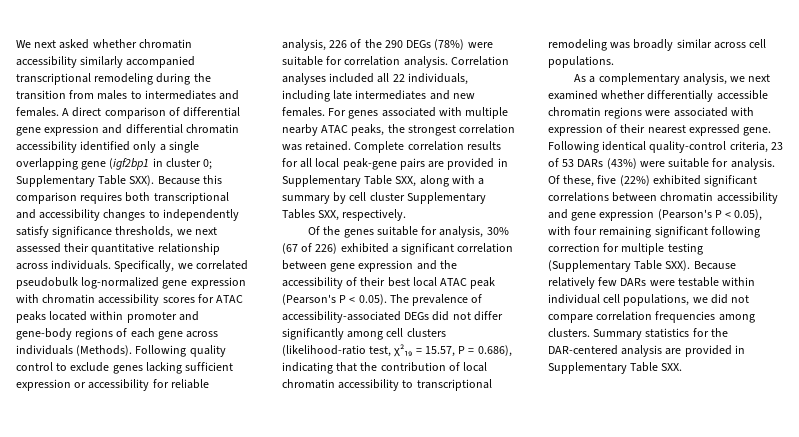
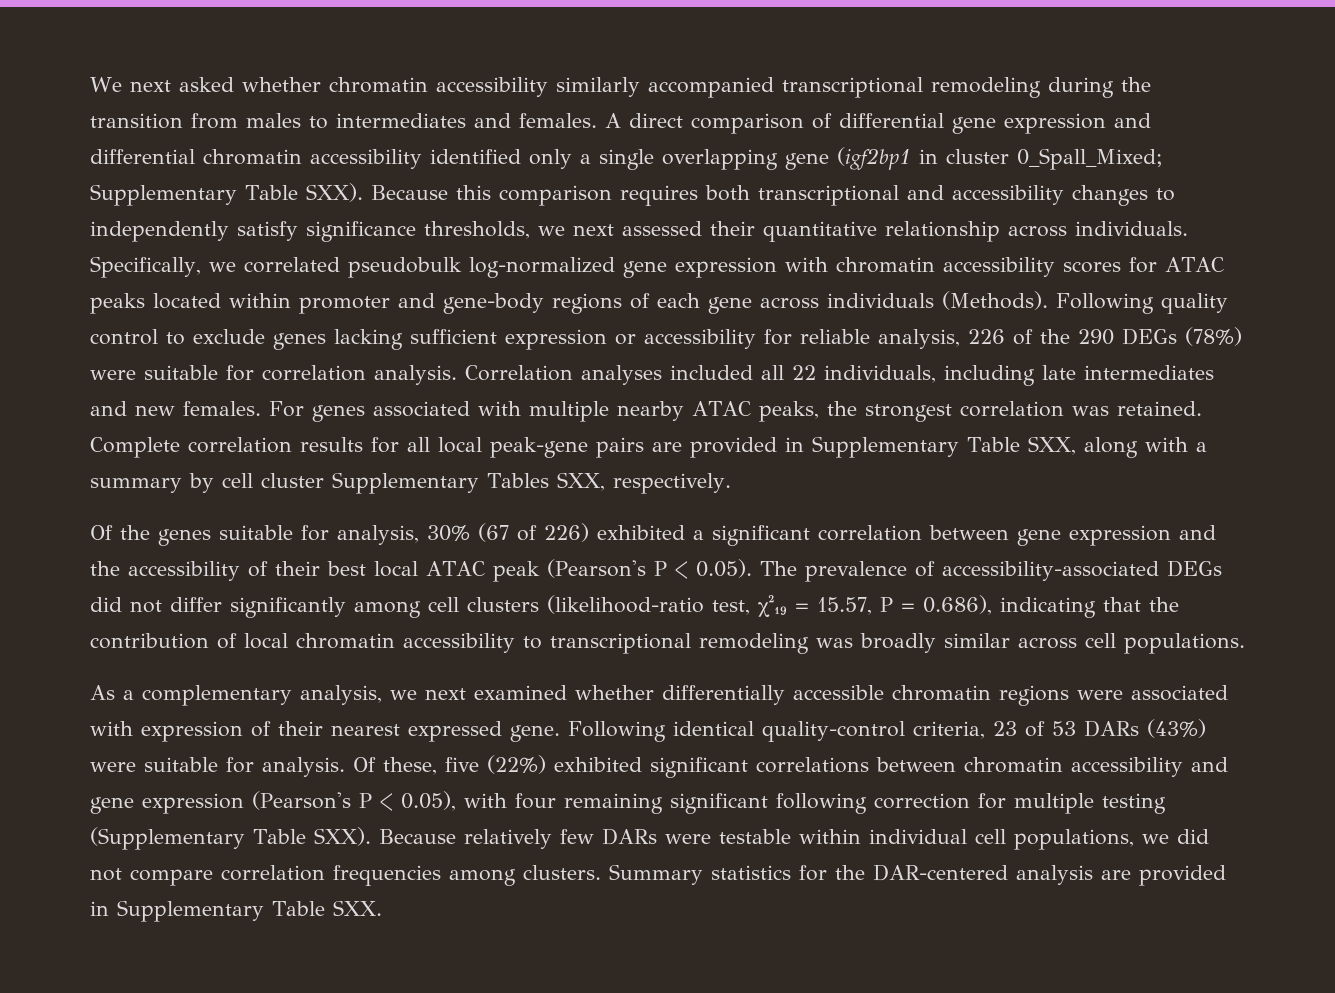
- A direct comparison of differential gene expression and differential chromatin accessibility identified only a single overlapping gene (igf2bp1 in cluster 0; Supplementary Table SXX).
+ A direct comparison of differential gene expression and differential chromatin accessibility identified only a single overlapping gene (igf2bp1 in cluster 0_Spall_Mixed; Supplementary Table SXX).

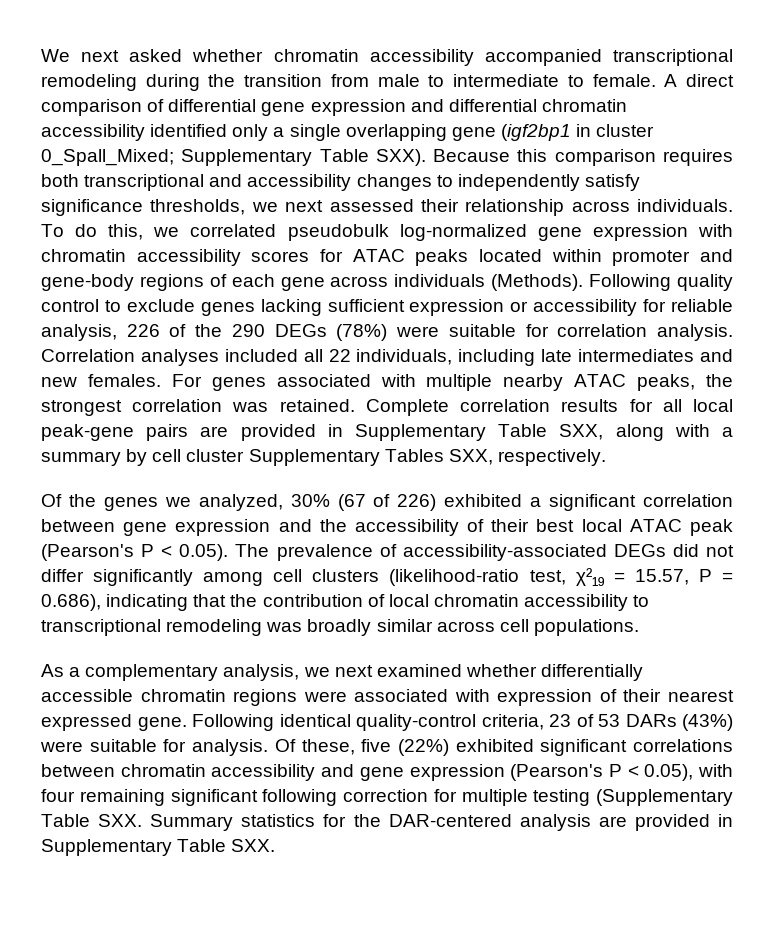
- We next asked whether chromatin accessibility similarly accompanied transcriptional remodeling during the transition from males to intermediates and females.
+ We next asked whether chromatin accessibility accompanied transcriptional remodeling during the transition from male to intermediate to female.
- Because this comparison requires both transcriptional and accessibility changes to independently satisfy significance thresholds, we next assessed their quantitative relationship across individuals.
+ Because this comparison requires both transcriptional and accessibility changes to independently satisfy significance thresholds, we next assessed their relationship across individuals.
- Specifically, we correlated pseudobulk log-normalized gene expression with chromatin accessibility scores for ATAC peaks located within promoter and gene-body regions of each gene across individuals (Methods).
+ To do this, we correlated pseudobulk log-normalized gene expression with chromatin accessibility scores for ATAC peaks located within promoter and gene-body regions of each gene across individuals (Methods).
- Of the genes suitable for analysis, 30% (67 of 226) exhibited a significant correlation between gene expression and the accessibility of their best local ATAC peak (Pearson's P < 0.05). The prevalence of accessibility-associated DEGs did not differ significantly among cell clusters (likelihood-ratio test, χ²₁₉ = 15.57, P = 0.686), indicating that the contribution of local chromatin accessibility to transcriptional remodeling was broadly similar across cell populations.
+ Of the genes we analyzed, 30% (67 of 226) exhibited a significant correlation between gene expression and the accessibility of their best local ATAC peak (Pearson's P < 0.05). The prevalence of accessibility-associated DEGs did not differ significantly among cell clusters (likelihood-ratio test, χ²₁₉ = 15.57, P = 0.686), indicating that the contribution of local chromatin accessibility to transcriptional remodeling was broadly similar across cell populations.
- Of these, five (22%) exhibited significant correlations between chromatin accessibility and gene expression (Pearson's P < 0.05), with four remaining significant following correction for multiple testing (Supplementary Table SXX). Because relatively few DARs were testable within individual cell populations, we did not compare correlation frequencies among clusters. Summary statistics for the DAR-centered analysis are provided in Supplementary Table SXX.
+ Of these, five (22%) exhibited significant correlations between chromatin accessibility and gene expression (Pearson's P < 0.05), with four remaining significant following correction for multiple testing (Supplementary Table SXX. Summary statistics for the DAR-centered analysis are provided in Supplementary Table SXX.

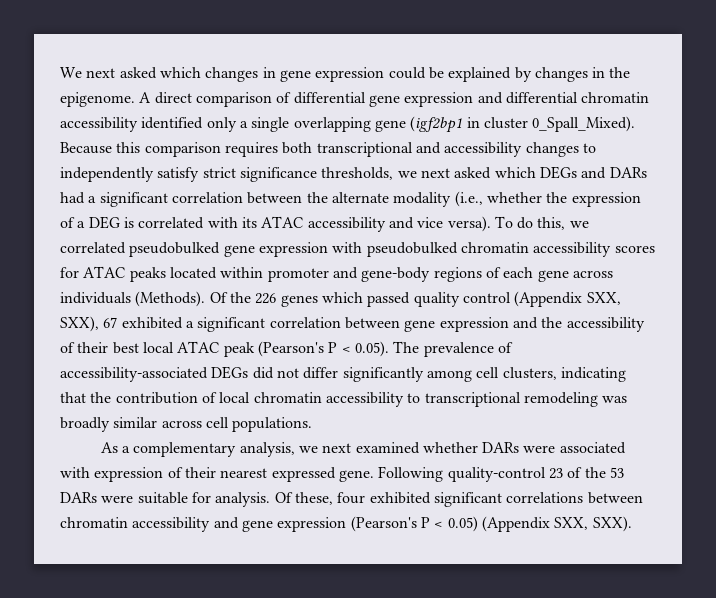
- We next asked whether chromatin accessibility accompanied transcriptional remodeling during the transition from male to intermediate to female.
+ We next asked which changes in gene expression could be explained by changes in the epigenome.
- A direct comparison of differential gene expression and differential chromatin accessibility identified only a single overlapping gene (igf2bp1 in cluster 0_Spall_Mixed; Supplementary Table SXX).
+ A direct comparison of differential gene expression and differential chromatin accessibility identified only a single overlapping gene (igf2bp1 in cluster 0_Spall_Mixed).
- Because this comparison requires both transcriptional and accessibility changes to independently satisfy significance thresholds, we next assessed their relationship across individuals.
+ Because this comparison requires both transcriptional and accessibility changes to independently satisfy strict significance thresholds, we next asked which DEGs and DARs had a significant correlation between the alternate modality (i.e., whether the expression of a DEG is correlated with its ATAC accessibility and vice versa).
- To do this, we correlated pseudobulk log-normalized gene expression with chromatin accessibility scores for ATAC peaks located within promoter and gene-body regions of each gene across individuals (Methods).
+ To do this, we correlated pseudobulked gene expression with pseudobulked chromatin accessibility scores for ATAC peaks located within promoter and gene-body regions of each gene across individuals (Methods).
- Following quality control to exclude genes lacking sufficient expression or accessibility for reliable analysis, 226 of the 290 DEGs (78%) were suitable for correlation analysis. Correlation analyses included all 22 individuals, including late intermediates and new females. For genes associated with multiple nearby ATAC peaks, the strongest correlation was retained. Complete correlation results for all local peak-gene pairs are provided in Supplementary Table SXX, along with a summary by cell cluster Supplementary Tables SXX, respectively.
- Of the genes we analyzed, 30% (67 of 226) exhibited a significant correlation between gene expression and the accessibility of their best local ATAC peak (Pearson's P < 0.05). The prevalence of accessibility-associated DEGs did not differ significantly among cell clusters (likelihood-ratio test, χ²₁₉ = 15.57, P = 0.686), indicating that the contribution of local chromatin accessibility to transcriptional remodeling was broadly similar across cell populations.
+ Of the 226 genes which passed quality control (Appendix SXX, SXX), 67 exhibited a significant correlation between gene expression and the accessibility of their best local ATAC peak (Pearson's P < 0.05). The prevalence of accessibility-associated DEGs did not differ significantly among cell clusters, indicating that the contribution of local chromatin accessibility to transcriptional remodeling was broadly similar across cell populations.
- As a complementary analysis, we next examined whether differentially accessible chromatin regions were associated with expression of their nearest expressed gene.
+ As a complementary analysis, we next examined whether DARs were associated with expression of their nearest expressed gene.
- Following identical quality-control criteria, 23 of 53 DARs (43%) were suitable for analysis.
+ Following quality-control 23 of the 53 DARs were suitable for analysis.
- Of these, five (22%) exhibited significant correlations between chromatin accessibility and gene expression (Pearson's P < 0.05), with four remaining significant following correction for multiple testing (Supplementary Table SXX. Summary statistics for the DAR-centered analysis are provided in Supplementary Table SXX.
+ Of these, four exhibited significant correlations between chromatin accessibility and gene expression (Pearson's P < 0.05) (Appendix SXX, SXX).

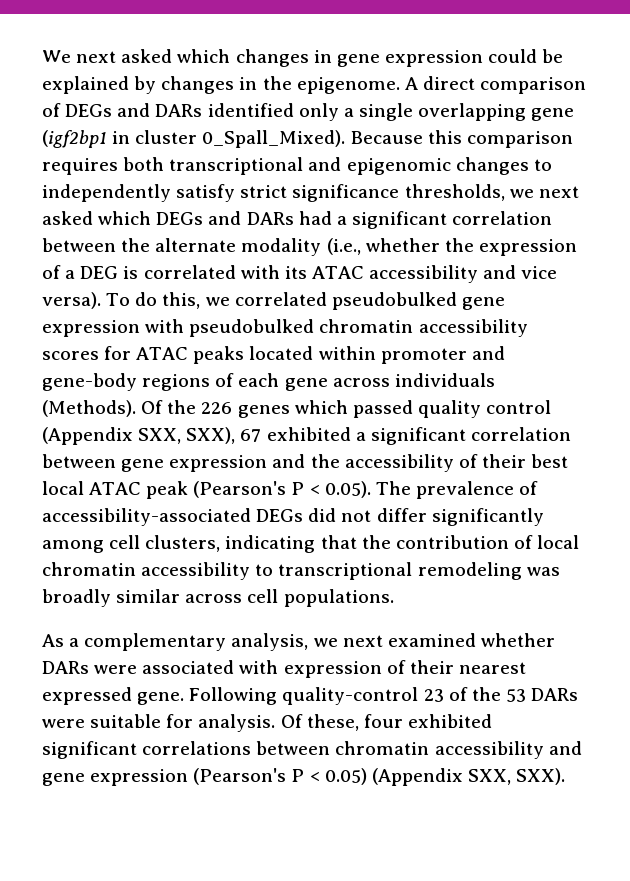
- A direct comparison of differential gene expression and differential chromatin accessibility identified only a single overlapping gene (igf2bp1 in cluster 0_Spall_Mixed).
+ A direct comparison of DEGs and DARs identified only a single overlapping gene (igf2bp1 in cluster 0_Spall_Mixed).
- Because this comparison requires both transcriptional and accessibility changes to independently satisfy strict significance thresholds, we next asked which DEGs and DARs had a significant correlation between the alternate modality (i.e., whether the expression of a DEG is correlated with its ATAC accessibility and vice versa).
+ Because this comparison requires both transcriptional and epigenomic changes to independently satisfy strict significance thresholds, we next asked which DEGs and DARs had a significant correlation between the alternate modality (i.e., whether the expression of a DEG is correlated with its ATAC accessibility and vice versa).

